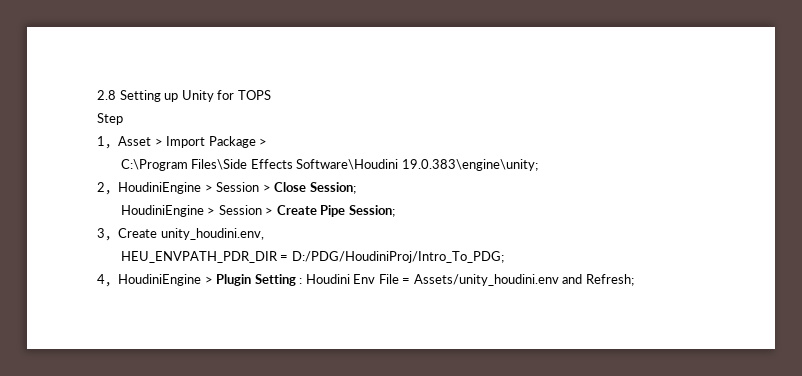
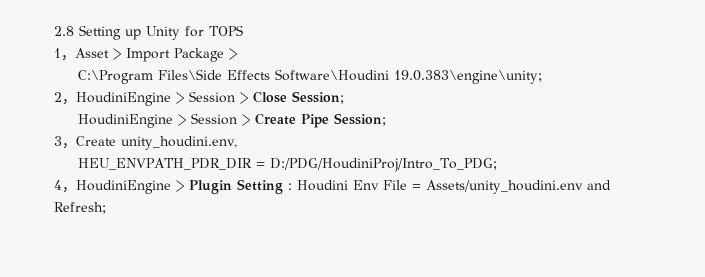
- Step

